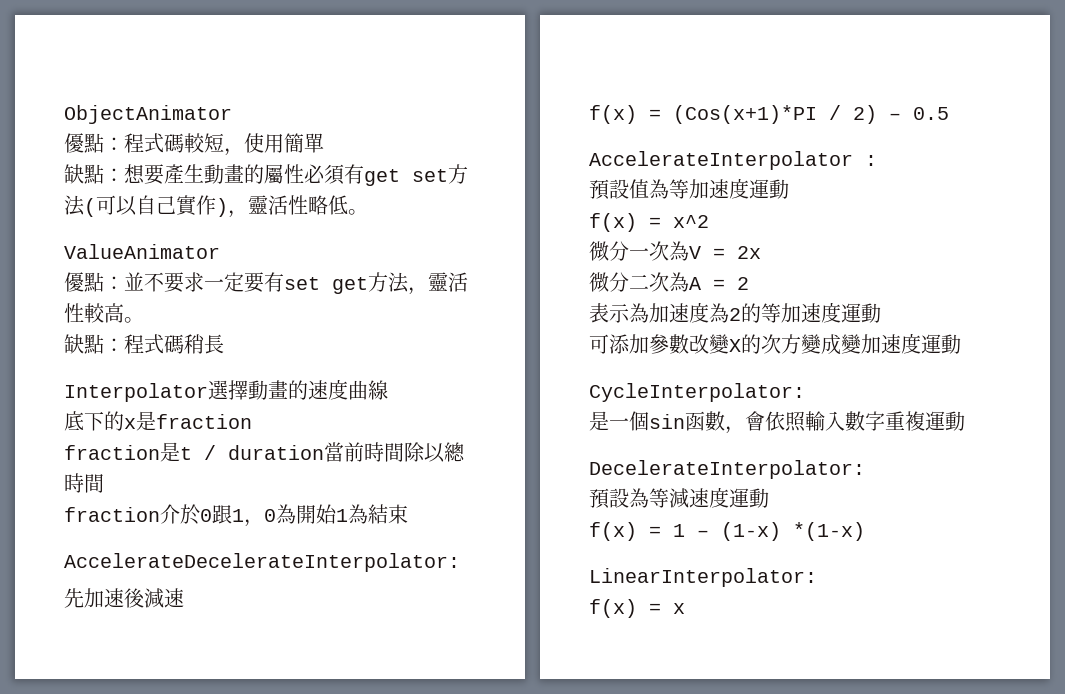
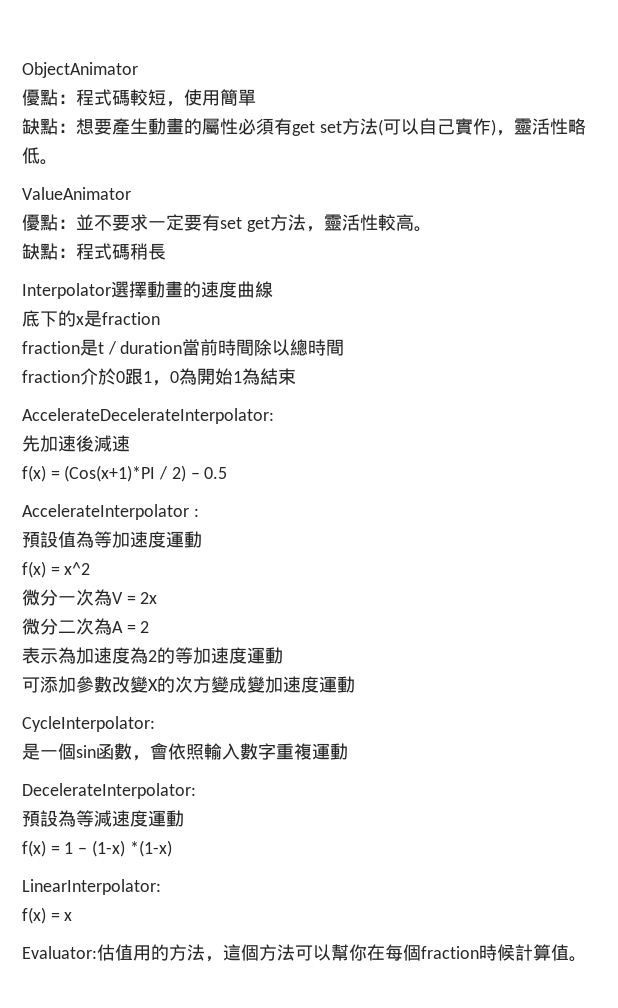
+ Evaluator:估值用的方法，這個方法可以幫你在每個fraction時候計算值。

